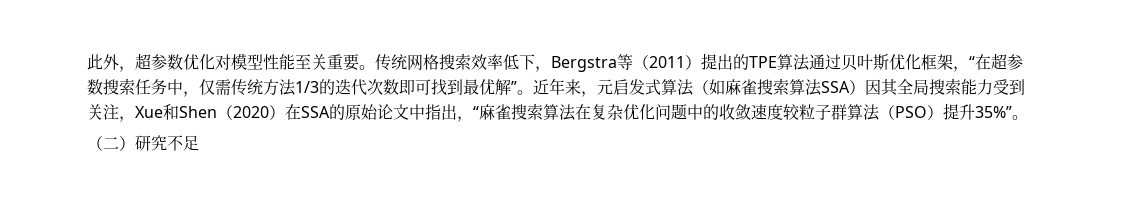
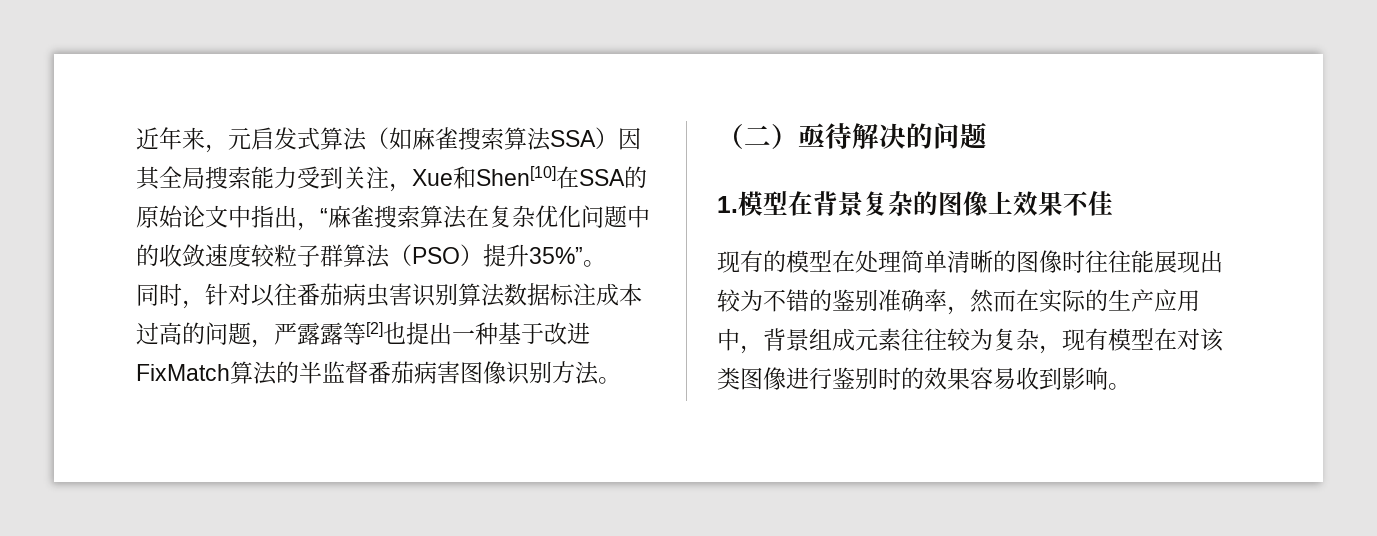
- 此外，超参数优化对模型性能至关重要。传统网格搜索效率低下，Bergstra等（2011）提出的TPE算法通过贝叶斯优化框架，“在超参数搜索任务中，仅需传统方法1/3的迭代次数即可找到最优解”。近年来，元启发式算法（如麻雀搜索算法SSA）因其全局搜索能力受到关注，Xue和Shen（2020）在SSA的原始论文中指出，“麻雀搜索算法在复杂优化问题中的收敛速度较粒子群算法（PSO）提升35%”。
+ 近年来，元启发式算法（如麻雀搜索算法SSA）因其全局搜索能力受到关注，Xue和Shen[10]在SSA的原始论文中指出，“麻雀搜索算法在复杂优化问题中的收敛速度较粒子群算法（PSO）提升35%”。
- （二）研究不足
+ 同时，针对以往番茄病虫害识别算法数据标注成本过高的问题，严露露等[2]也提出一种基于改进FixMatch算法的半监督番茄病害图像识别方法。
+ （二）亟待解决的问题
+ 1.模型在背景复杂的图像上效果不佳
+ 现有的模型在处理简单清晰的图像时往往能展现出较为不错的鉴别准确率，然而在实际的生产应用中，背景组成元素往往较为复杂，现有模型在对该类图像进行鉴别时的效果容易收到影响。

